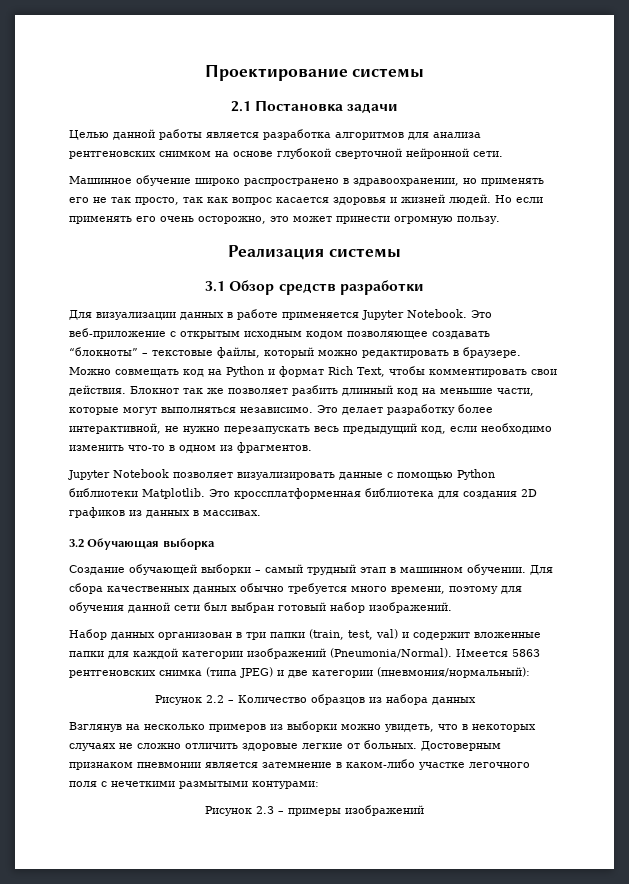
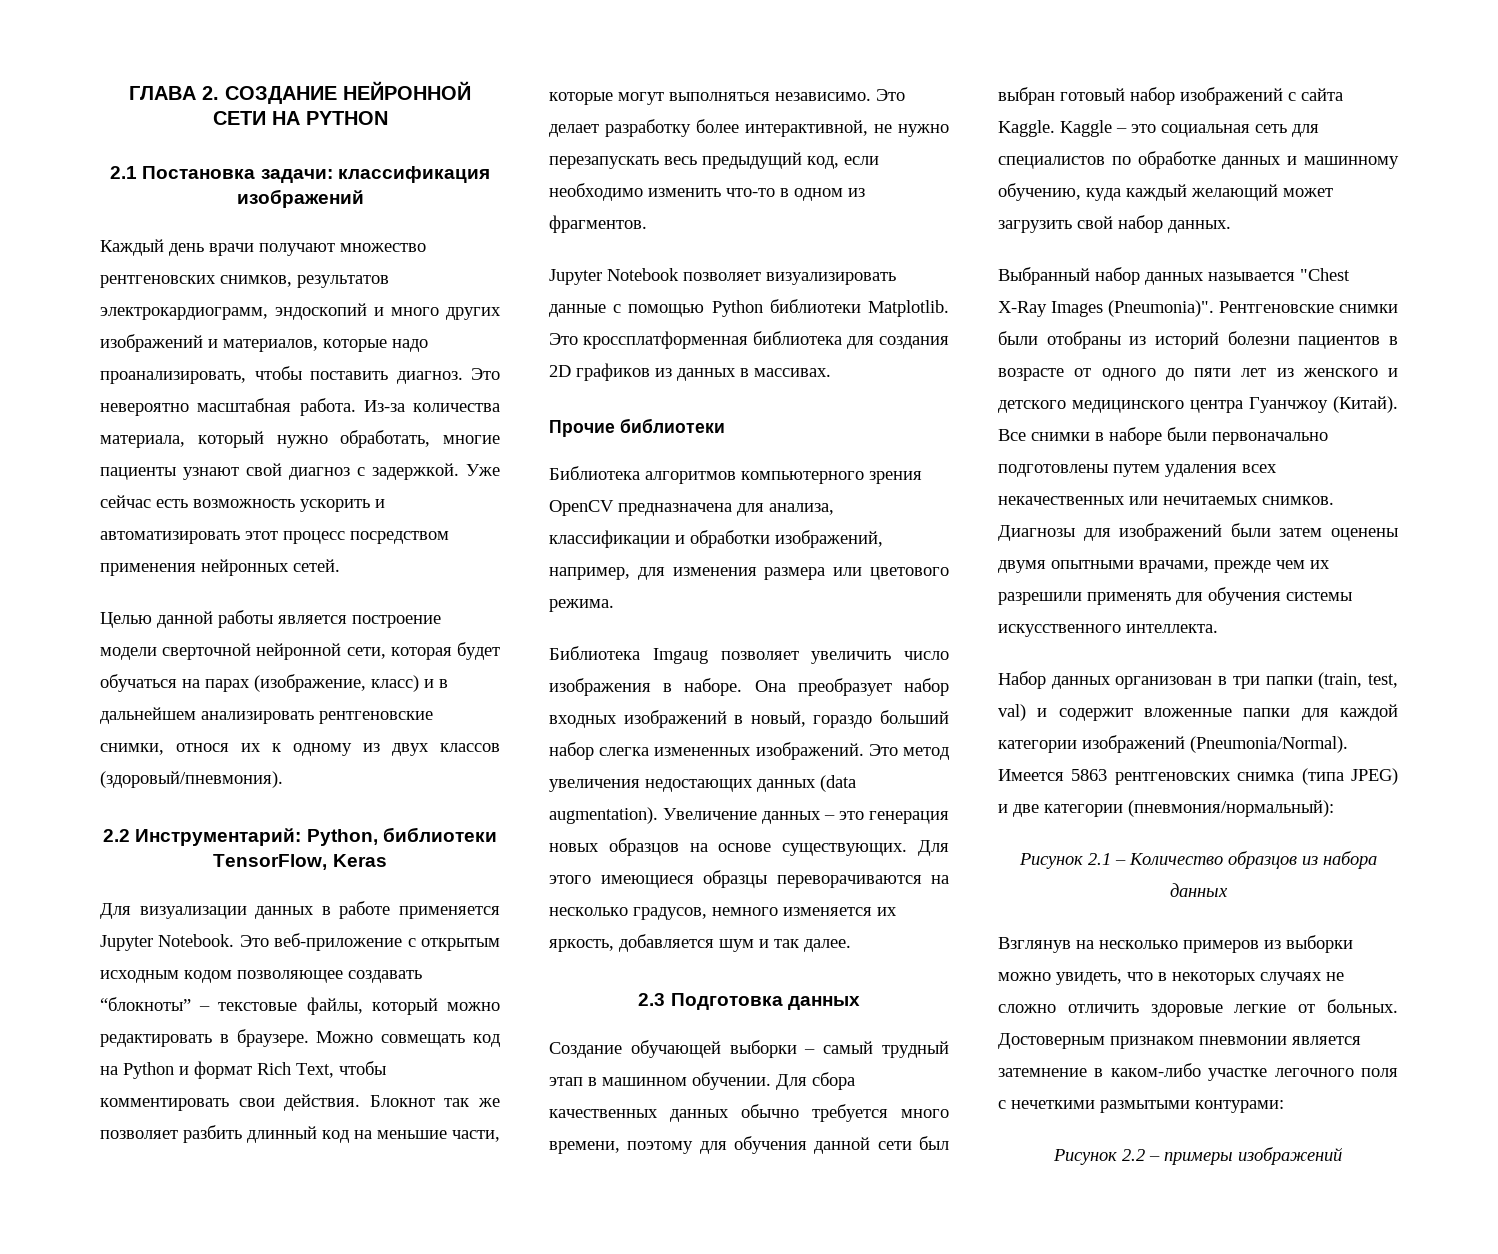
- Проектирование системы
- 2.1 Постановка задачи
- Целью данной работы является разработка алгоритмов для анализа рентгеновских снимком на основе глубокой сверточной нейронной сети.
- Машинное обучение широко распространено в здравоохранении, но применять его не так просто, так как вопрос касается здоровья и жизней людей. Но если применять его очень осторожно, это может принести огромную пользу.
- Реализация системы
- 3.1 Обзор средств разработки
+ ГЛАВА 2. СОЗДАНИЕ НЕЙРОННОЙ СЕТИ НА PYTHON
+ 2.1 Постановка задачи: классификация изображений
+ Каждый день врачи получают множество рентгеновских снимков, результатов электрокардиограмм, эндоскопий и много других изображений и материалов, которые надо проанализировать, чтобы поставить диагноз. Это невероятно масштабная работа. Из-за количества материала, который нужно обработать, многие пациенты узнают свой диагноз с задержкой. Уже сейчас есть возможность ускорить и автоматизировать этот процесс посредством применения нейронных сетей.
+ Целью данной работы является построение модели сверточной нейронной сети, которая будет обучаться на парах (изображение, класс) и в дальнейшем анализировать рентгеновские снимки, относя их к одному из двух классов (здоровый/пневмония).
+ 2.2 Инструментарий: Python, библиотеки TensorFlow, Keras
- 3.2 Обучающая выборка
+ Прочие библиотеки
+ Библиотека алгоритмов компьютерного зрения OpenСV предназначена для анализа, классификации и обработки изображений, например, для изменения размера или цветового режима.
+ Библиотека Imgaug позволяет увеличить число изображения в наборе. Она преобразует набор входных изображений в новый, гораздо больший набор слегка измененных изображений. Это метод увеличения недостающих данных (data augmentation). Увеличение данных – это генерация новых образцов на основе существующих. Для этого имеющиеся образцы переворачиваются на несколько градусов, немного изменяется их яркость, добавляется шум и так далее.
+ 2.3 Подготовка данных
- Для сбора качественных данных обычно требуется много времени, поэтому для обучения данной сети был выбран готовый набор изображений.
+ Для сбора качественных данных обычно требуется много времени, поэтому для обучения данной сети был выбран готовый набор изображений с сайта Kaggle. Kaggle – это социальная сеть для специалистов по обработке данных и машинному обучению, куда каждый желающий может загрузить свой набор данных.
+ Выбранный набор данных называется "Chest X-Ray Images (Pneumonia)". Рентгеновские снимки были отобраны из историй болезни пациентов в возрасте от одного до пяти лет из женского и детского медицинского центра Гуанчжоу (Китай). Все снимки в наборе были первоначально подготовлены путем удаления всех некачественных или нечитаемых снимков. Диагнозы для изображений были затем оценены двумя опытными врачами, прежде чем их разрешили применять для обучения системы искусственного интеллекта.
- Рисунок 2.2 – Количество образцов из набора данных
+ Рисунок 2.1 – Количество образцов из набора данных
- Рисунок 2.3 – примеры изображений
+ Рисунок 2.2 – примеры изображений

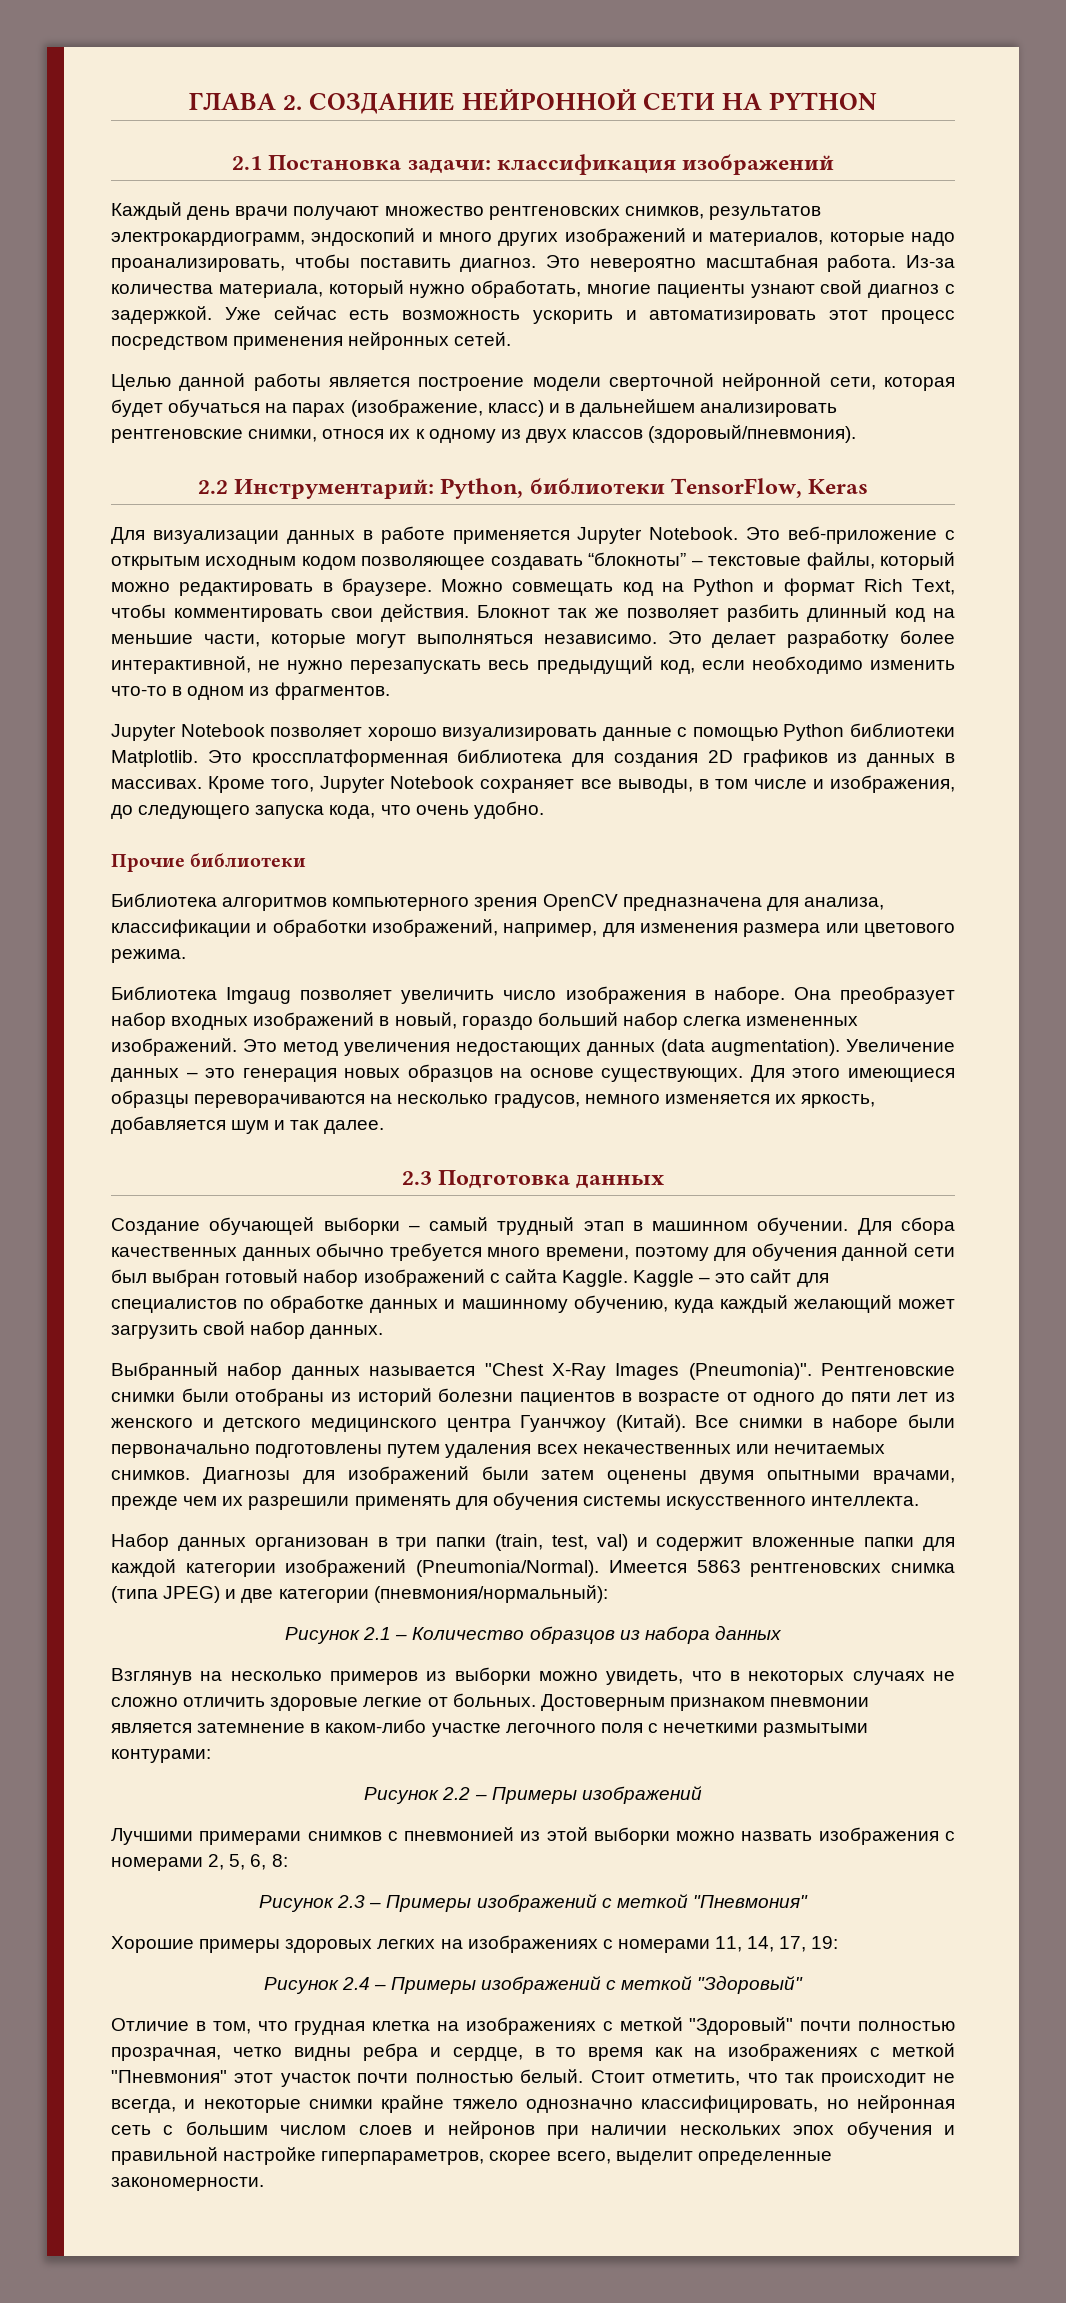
- Jupyter Notebook позволяет визуализировать данные с помощью Python библиотеки Matplotlib.
+ Jupyter Notebook позволяет хорошо визуализировать данные с помощью Python библиотеки Matplotlib.
+ Кроме того, Jupyter Notebook сохраняет все выводы, в том числе и изображения, до следующего запуска кода, что очень удобно.
- Kaggle – это социальная сеть для специалистов по обработке данных и машинному обучению, куда каждый желающий может загрузить свой набор данных.
+ Kaggle – это сайт для специалистов по обработке данных и машинному обучению, куда каждый желающий может загрузить свой набор данных.
- Рисунок 2.2 – примеры изображений
+ Рисунок 2.2 – Примеры изображений
+ Лучшими примерами снимков с пневмонией из этой выборки можно назвать изображения с номерами 2, 5, 6, 8:
+ Рисунок 2.3 – Примеры изображений с меткой "Пневмония"
+ Хорошие примеры здоровых легких на изображениях с номерами 11, 14, 17, 19:
+ Рисунок 2.4 – Примеры изображений с меткой "Здоровый"
+ Отличие в том, что грудная клетка на изображениях с меткой "Здоровый" почти полностью прозрачная, четко видны ребра и сердце, в то время как на изображениях с меткой "Пневмония" этот участок почти полностью белый. Стоит отметить, что так происходит не всегда, и некоторые снимки крайне тяжело однозначно классифицировать, но нейронная сеть с большим числом слоев и нейронов при наличии нескольких эпох обучения и правильной настройке гиперпараметров, скорее всего, выделит определенные закономерности.

